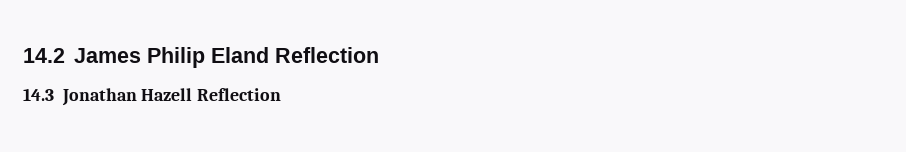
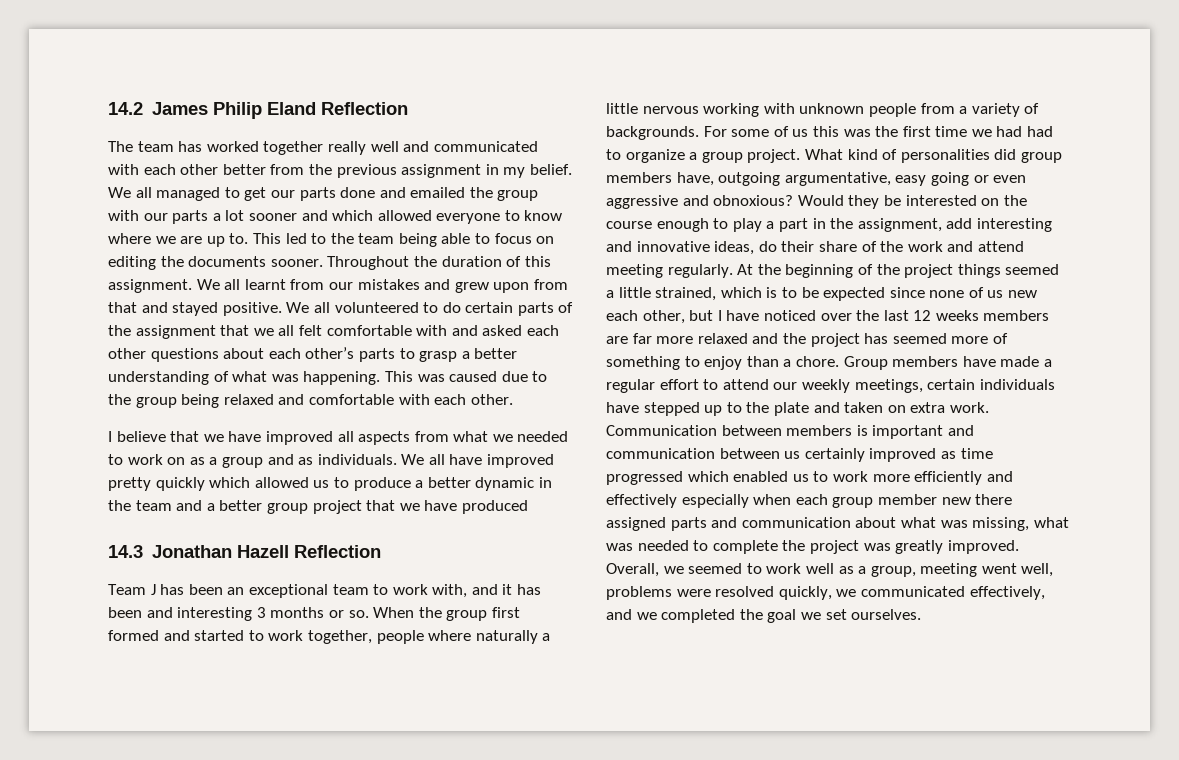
+ The team has worked together really well and communicated with each other better from the previous assignment in my belief. We all managed to get our parts done and emailed the group with our parts a lot sooner and which allowed everyone to know where we are up to. This led to the team being able to focus on editing the documents sooner. Throughout the duration of this assignment. We all learnt from our mistakes and grew upon from that and stayed positive. We all volunteered to do certain parts of the assignment that we all felt comfortable with and asked each other questions about each other’s parts to grasp a better understanding of what was happening. This was caused due to the group being relaxed and comfortable with each other.
+ I believe that we have improved all aspects from what we needed to work on as a group and as individuals. We all have improved pretty quickly which allowed us to produce a better dynamic in the team and a better group project that we have produced
  14.3 Jonathan Hazell Reflection
+ Team J has been an exceptional team to work with, and it has been and interesting 3 months or so. When the group first formed and started to work together, people where naturally a little nervous working with unknown people from a variety of backgrounds. For some of us this was the first time we had had to organize a group project. What kind of personalities did group members have, outgoing argumentative, easy going or even aggressive and obnoxious? Would they be interested on the course enough to play a part in the assignment, add interesting and innovative ideas, do their share of the work and attend meeting regularly. At the beginning of the project things seemed a little strained, which is to be expected since none of us new each other, but I have noticed over the last 12 weeks members are far more relaxed and the project has seemed more of something to enjoy than a chore. Group members have made a regular effort to attend our weekly meetings, certain individuals have stepped up to the plate and taken on extra work. Communication between members is important and communication between us certainly improved as time progressed which enabled us to work more efficiently and effectively especially when each group member new there assigned parts and communication about what was missing, what was needed to complete the project was greatly improved. Overall, we seemed to work well as a group, meeting went well, problems were resolved quickly, we communicated effectively, and we completed the goal we set ourselves.

